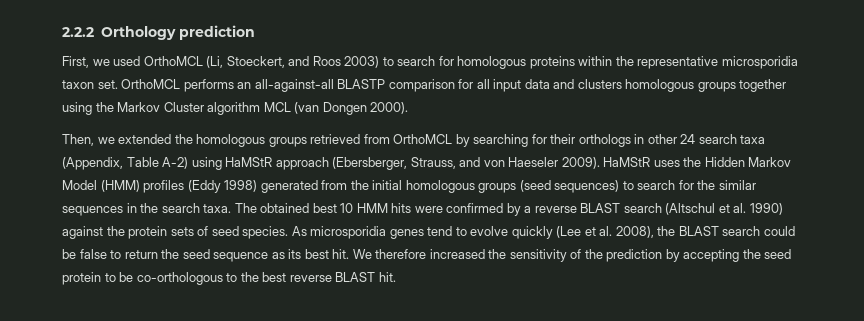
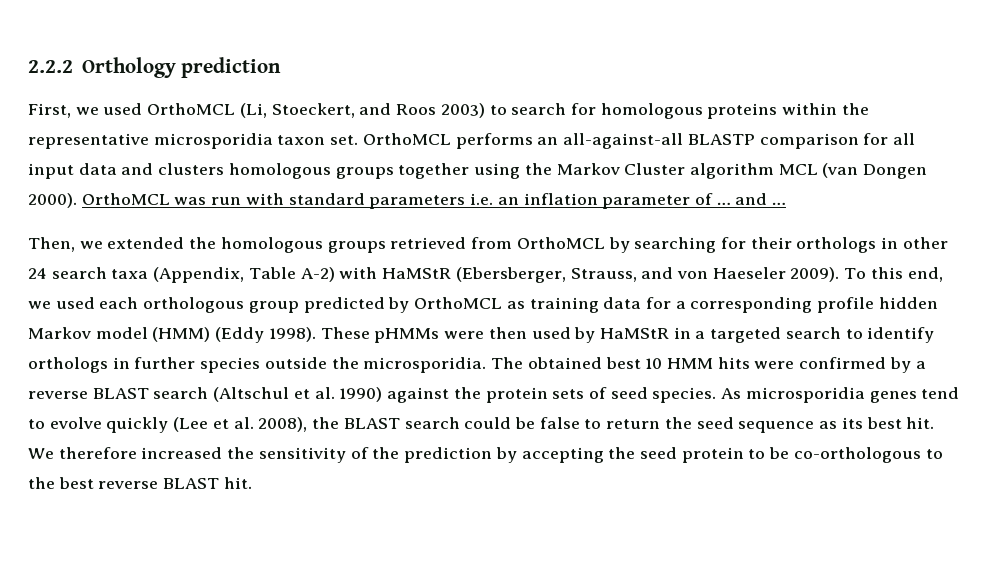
+ OrthoMCL was run with standard parameters i.e. an inflation parameter of … and …
- Then, we extended the homologous groups retrieved from OrthoMCL by searching for their orthologs in other 24 search taxa (Appendix, Table A-2) using HaMStR approach (Ebersberger, Strauss, and von Haeseler 2009).
+ Then, we extended the homologous groups retrieved from OrthoMCL by searching for their orthologs in other 24 search taxa (Appendix, Table A-2) with HaMStR (Ebersberger, Strauss, and von Haeseler 2009).
- HaMStR uses the Hidden Markov Model (HMM) profiles (Eddy 1998) generated from the initial homologous groups (seed sequences) to search for the similar sequences in the search taxa.
+ To this end, we used each orthologous group predicted by OrthoMCL as training data for a corresponding profile hidden Markov model (HMM) (Eddy 1998). These pHMMs were then used by HaMStR in a targeted search to identify orthologs in further species outside the microsporidia.

